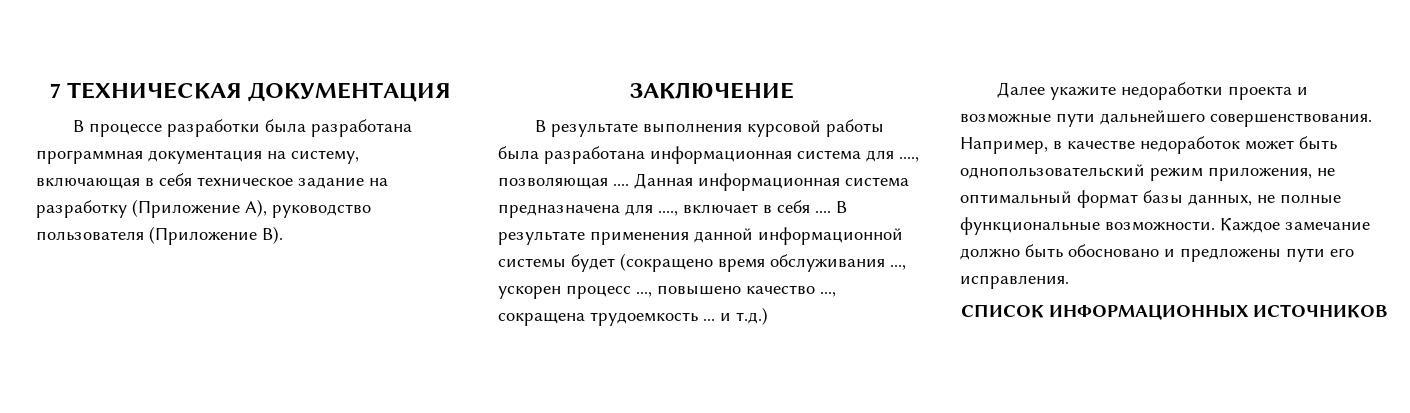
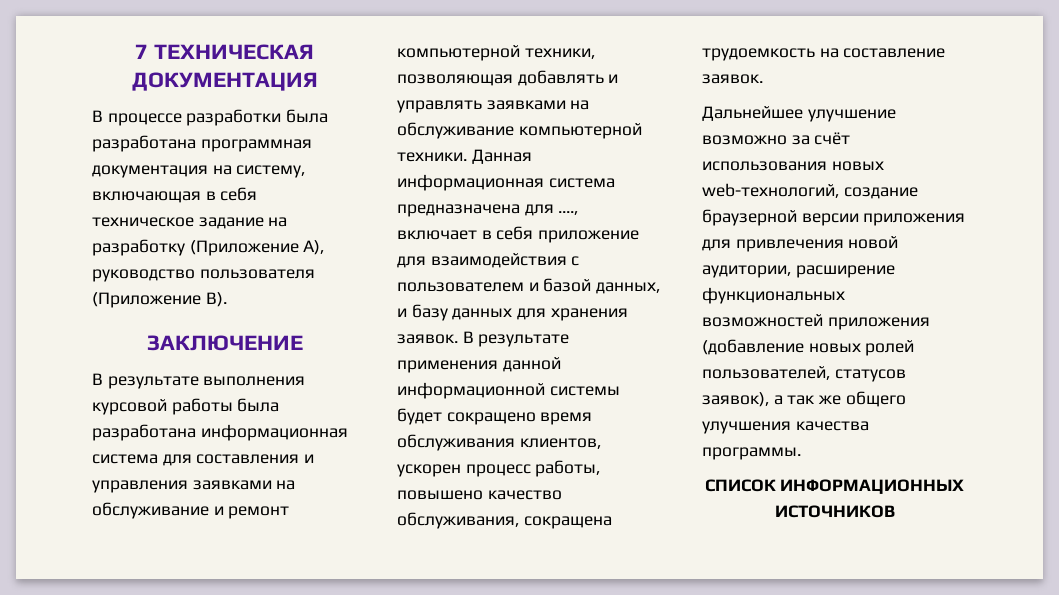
- В результате выполнения курсовой работы была разработана информационная система для ...., позволяющая ....
+ В результате выполнения курсовой работы была разработана информационная система для составления и управления заявками на обслуживание и ремонт компьютерной техники, позволяющая добавлять и управлять заявками на обслуживание компьютерной техники.
- Данная информационная система предназначена для ...., включает в себя ....
+ Данная информационная система предназначена для ...., включает в себя приложение для взаимодействия с пользователем и базой данных, и базу данных для хранения заявок.
- В результате применения данной информационной системы будет (сокращено время обслуживания ..., ускорен процесс ..., повышено качество ..., сокращена трудоемкость ... и т.д.)
- Далее укажите недоработки проекта и возможные пути дальнейшего совершенствования. Например, в качестве недоработок может быть однопользовательский режим приложения, не оптимальный формат базы данных, не полные функциональные возможности. Каждое замечание должно быть обосновано и предложены пути его исправления.
+ В результате применения данной информационной системы будет сокращено время обслуживания клиентов, ускорен процесс работы, повышено качество обслуживания, сокращена трудоемкость на составление заявок.
+ Дальнейшее улучшение возможно за счёт использования новых web-технологий, создание браузерной версии приложения для привлечения новой аудитории, расширение функциональных возможностей приложения (добавление новых ролей пользователей, статусов заявок), а так же общего улучшения качества программы.

